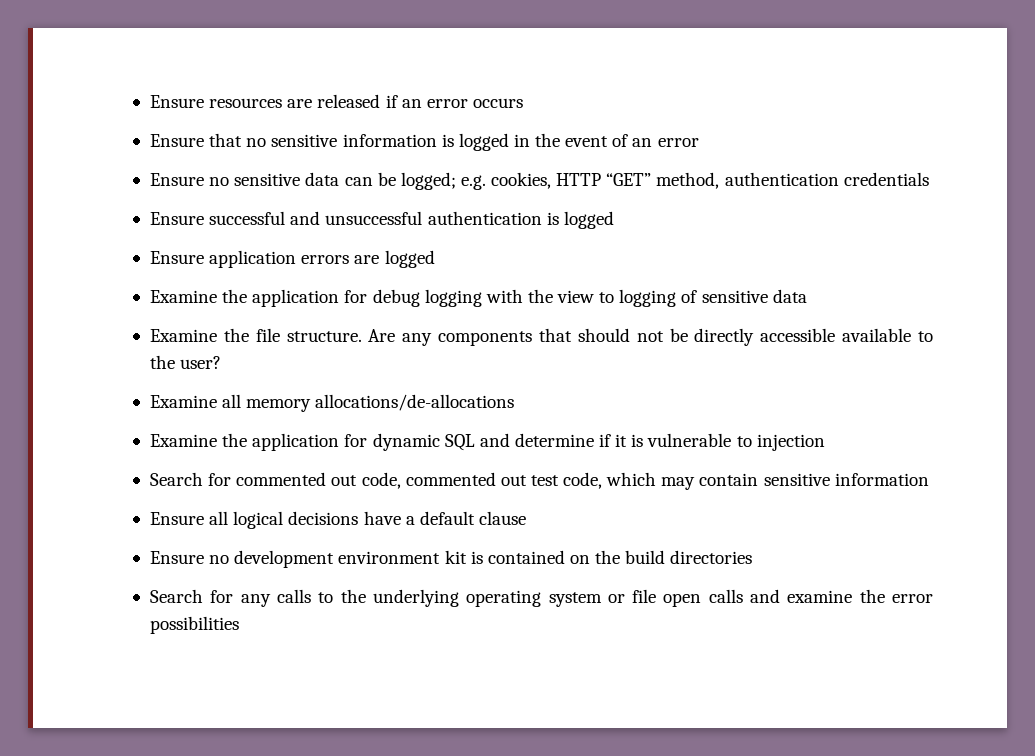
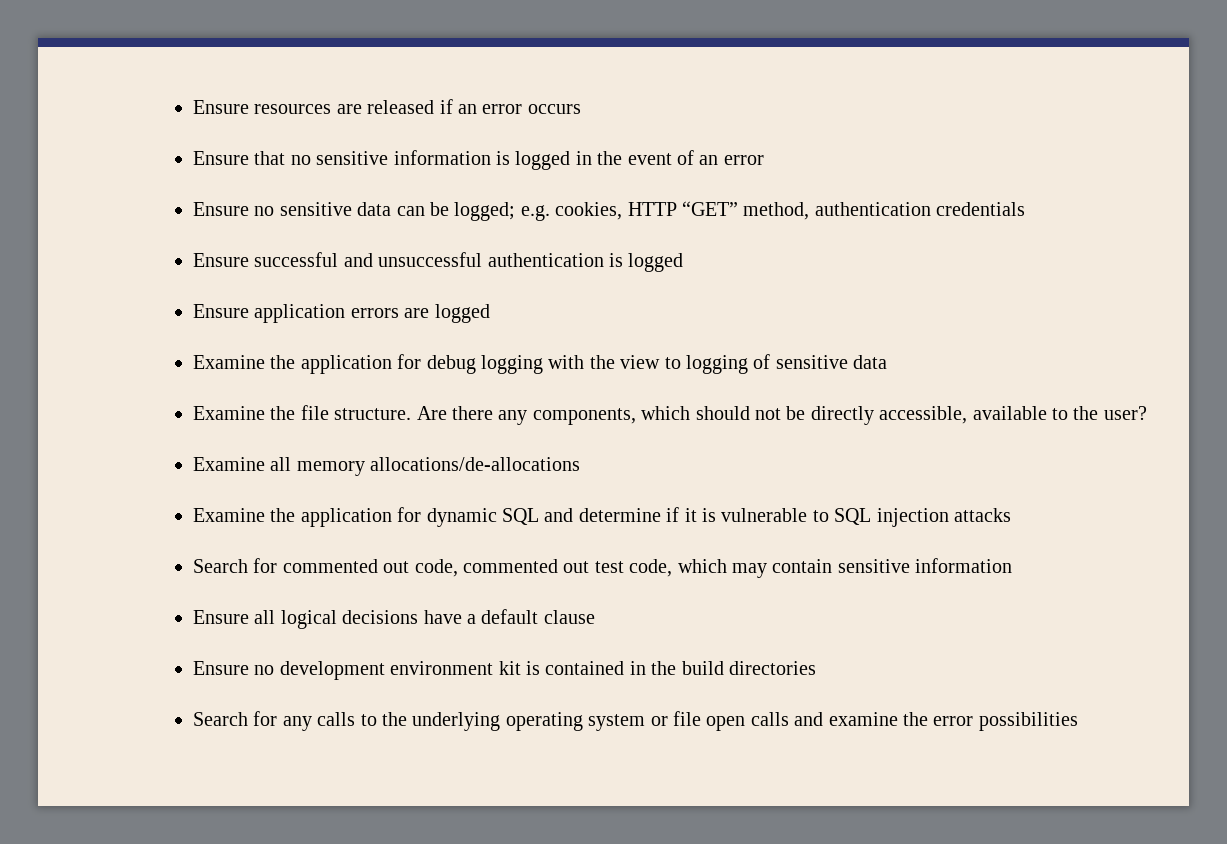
- Are any components that should not be directly accessible available to the user?
+ Are there any components, which should not be directly accessible, available to the user?
- Examine the application for dynamic SQL and determine if it is vulnerable to injection
+ Examine the application for dynamic SQL and determine if it is vulnerable to SQL injection attacks
- Ensure no development environment kit is contained on the build directories
+ Ensure no development environment kit is contained in the build directories

